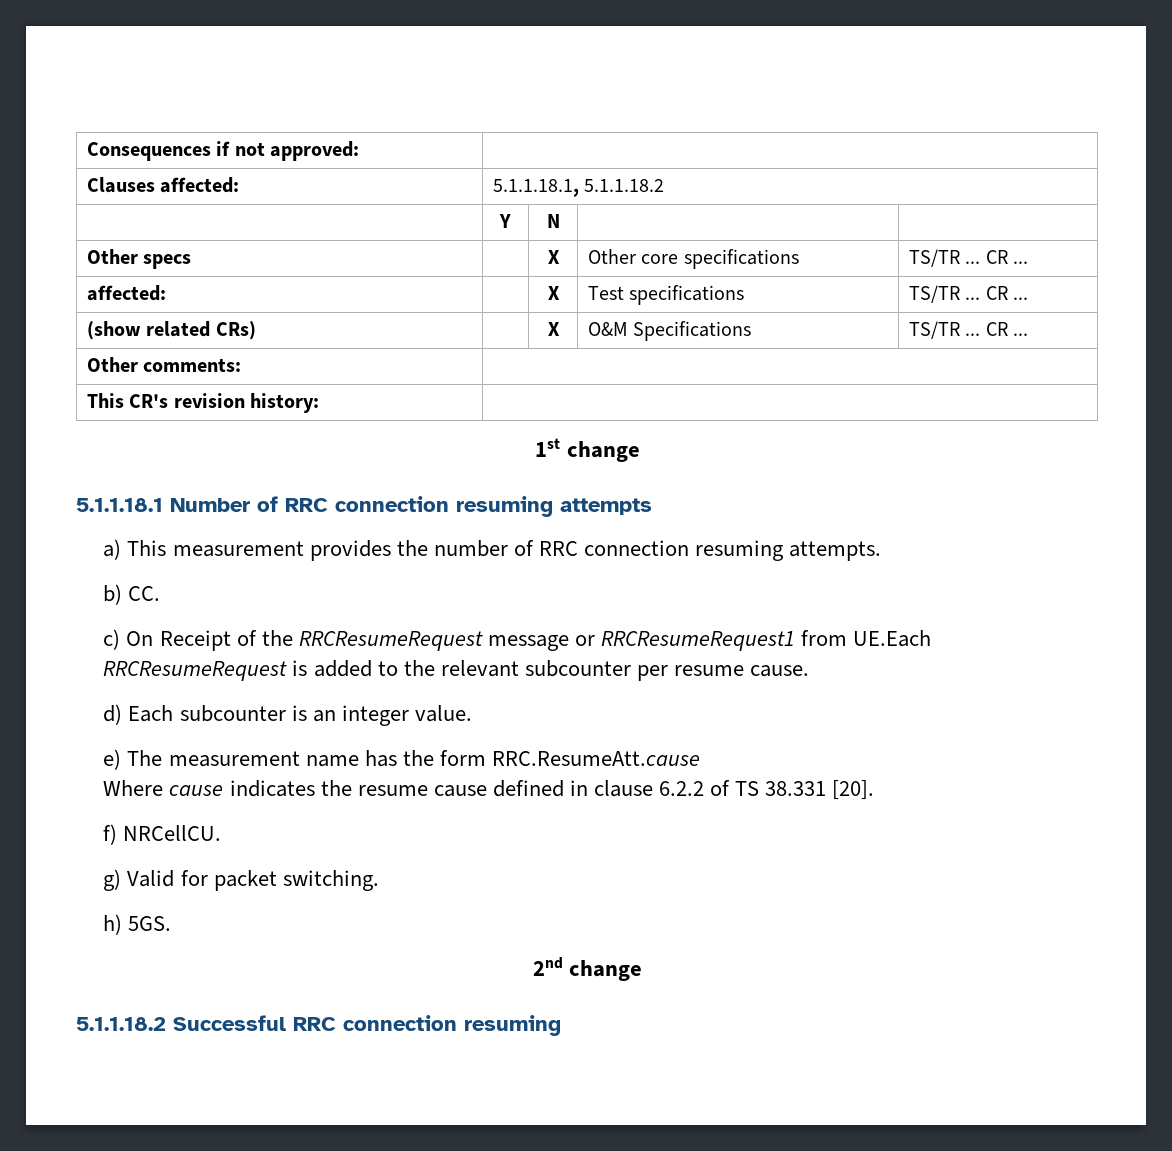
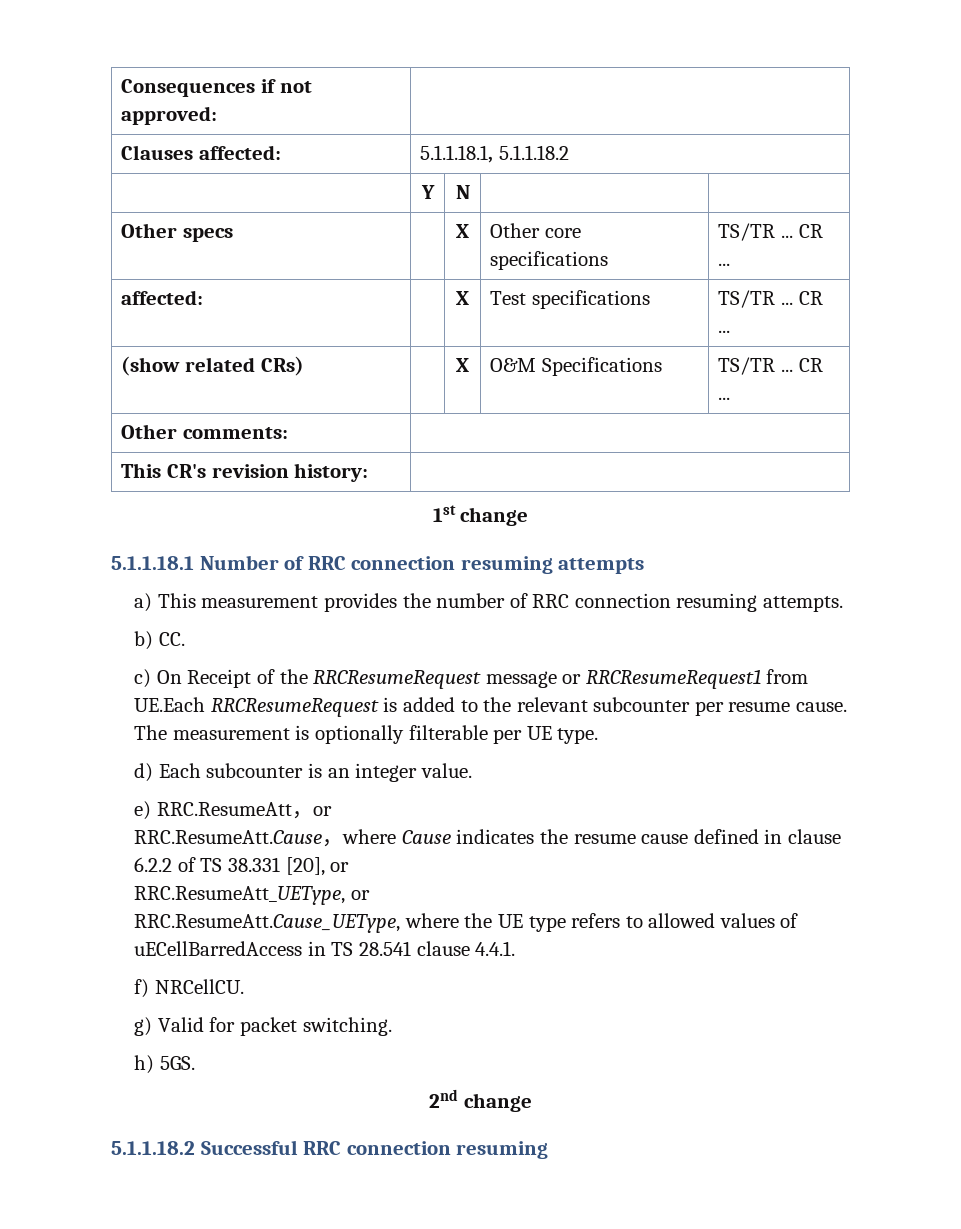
+ The measurement is optionally filterable per UE type.
- e) The measurement name has the form RRC.ResumeAtt.cause
- Where cause indicates the resume cause defined in clause 6.2.2 of TS 38.331 [20].
+ e) RRC.ResumeAtt，or
+ RRC.ResumeAtt.Cause，where Cause indicates the resume cause defined in clause 6.2.2 of TS 38.331 [20], or
+ RRC.ResumeAtt_UEType, or
+ RRC.ResumeAtt.Cause_UEType, where the UE type refers to allowed values of uECellBarredAccess in TS 28.541 clause 4.4.1.

